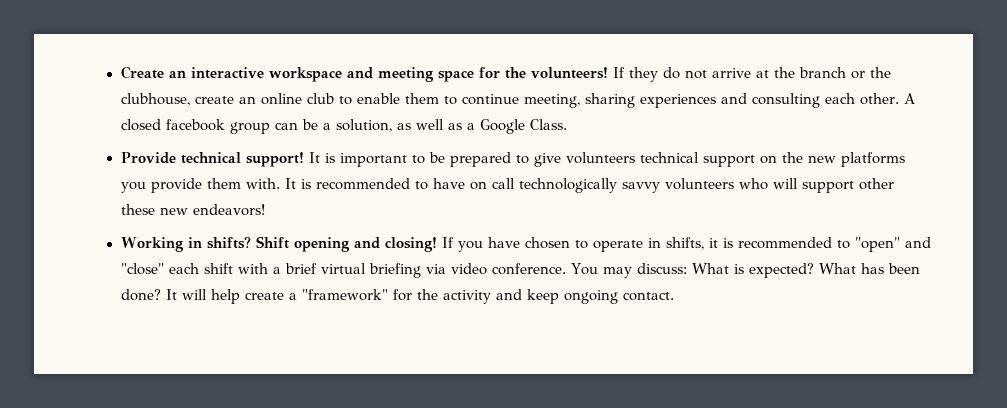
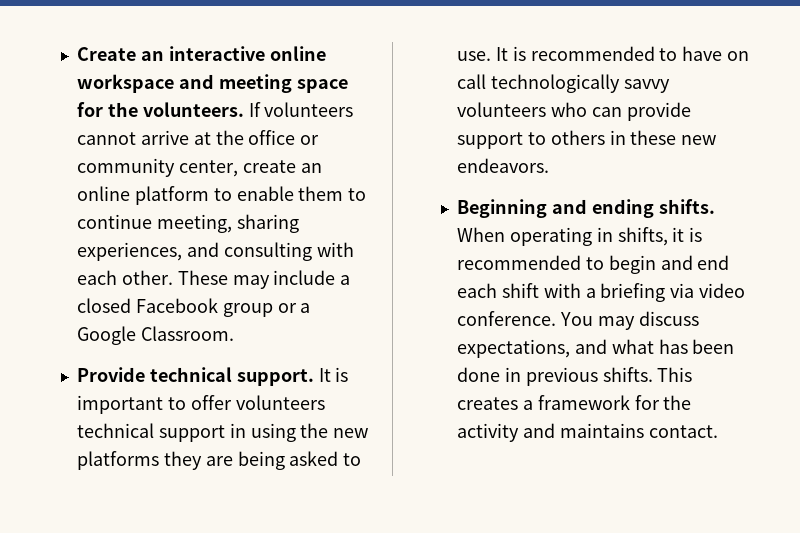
- Create an interactive workspace and meeting space for the volunteers! If they do not arrive at the branch or the clubhouse, create an online club to enable them to continue meeting, sharing experiences and consulting each other.
+ Create an interactive online workspace and meeting space for the volunteers. If volunteers cannot arrive at the office or community center, create an online platform to enable them to continue meeting, sharing experiences, and consulting with each other.
- A closed facebook group can be a solution, as well as a Google Class.
+ These may include a closed Facebook group or a Google Classroom.
- Provide technical support!
+ Provide technical support.
- It is important to be prepared to give volunteers technical support on the new platforms you provide them with.
+ It is important to offer volunteers technical support in using the new platforms they are being asked to use.
- It is recommended to have on call technologically savvy volunteers who will support other these new endeavors!
- Working in shifts? Shift opening and closing! If you have chosen to operate in shifts, it is recommended to "open" and "close" each shift with a brief virtual briefing via video conference.
+ It is recommended to have on call technologically savvy volunteers who can provide support to others in these new endeavors.
+ Beginning and ending shifts. When operating in shifts, it is recommended to begin and end each shift with a briefing via video conference.
- You may discuss: What is expected? What has been done? It will help create a "framework" for the activity and keep ongoing contact.
+ You may discuss expectations, and what has been done in previous shifts. This creates a framework for the activity and maintains contact.

